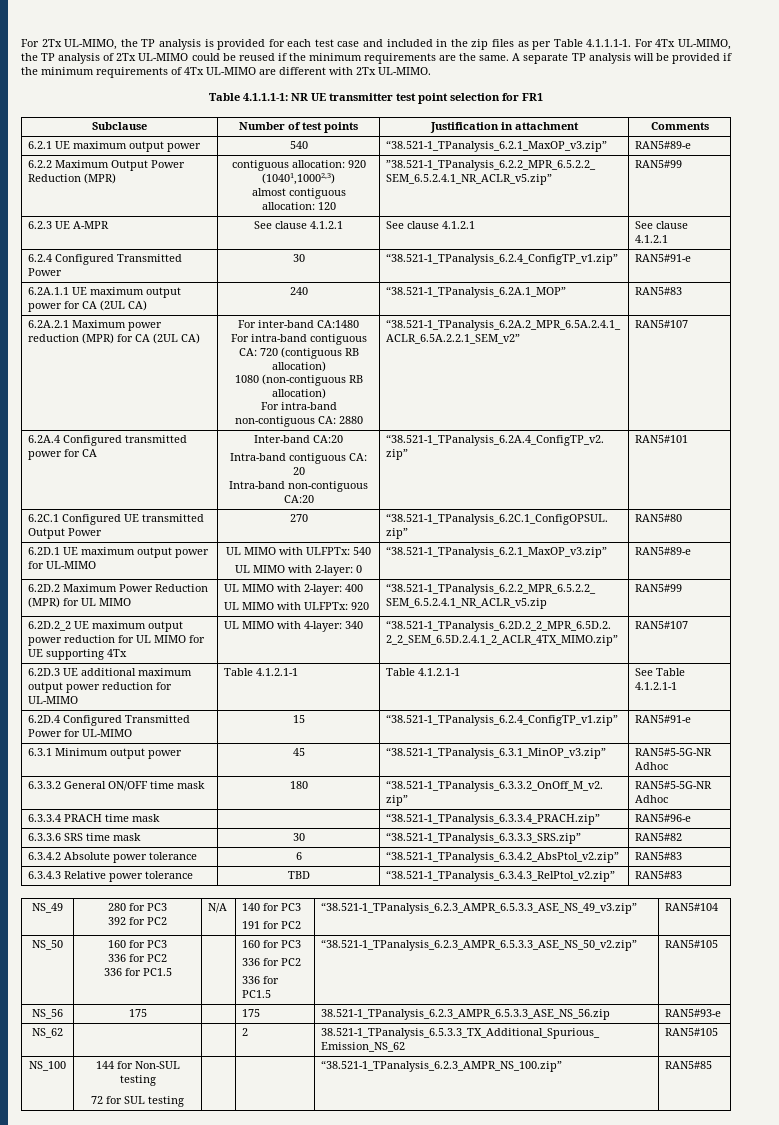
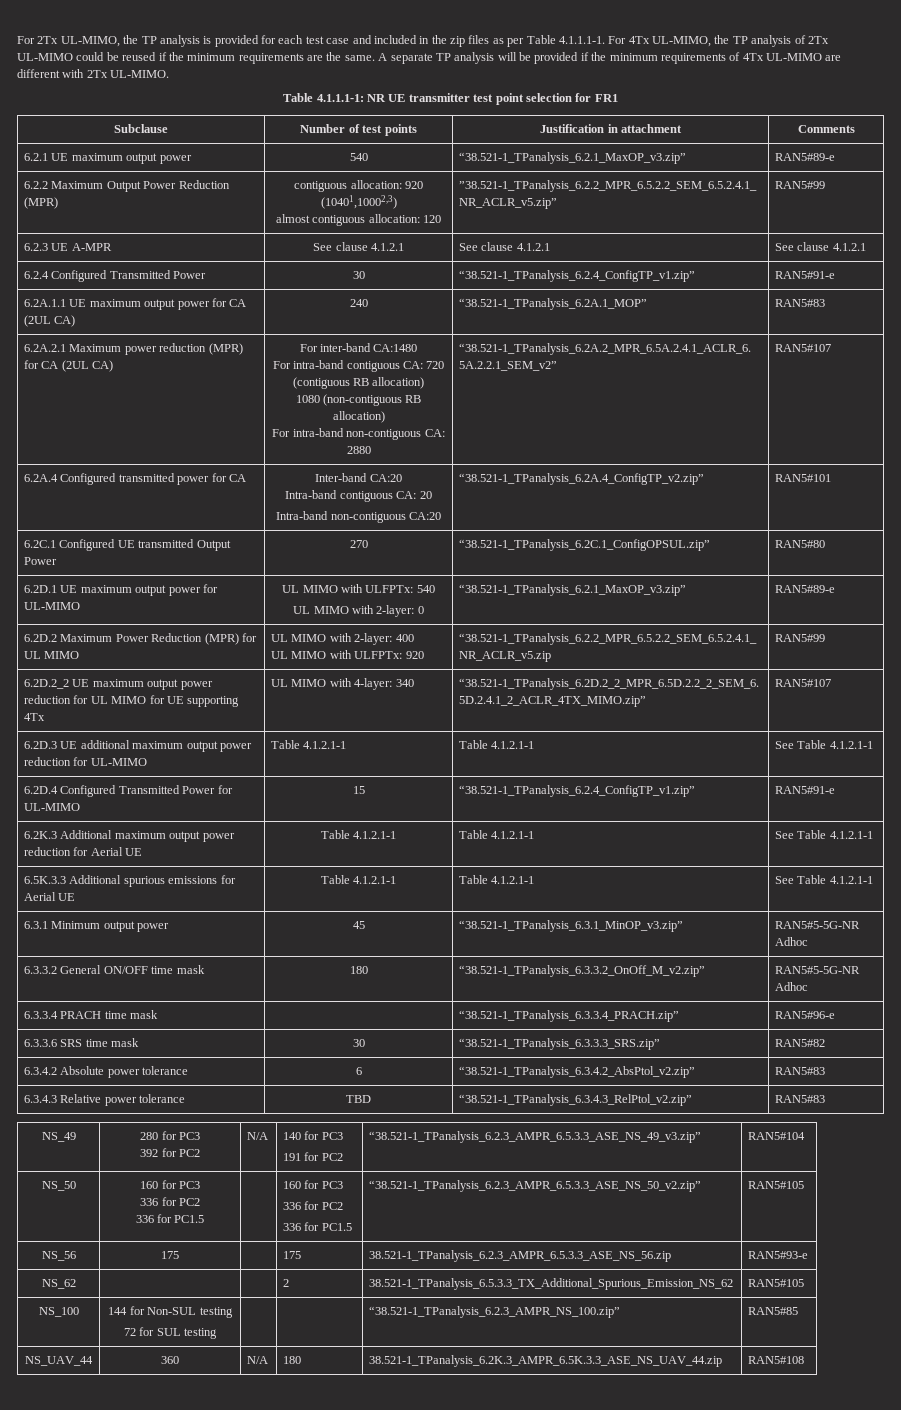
+ 6.2K.3 Additional maximum output power reduction for Aerial UE | Table 4.1.2.1-1 | Table 4.1.2.1-1 | See Table 4.1.2.1-1
+ 6.5K.3.3 Additional spurious emissions for Aerial UE | Table 4.1.2.1-1 | Table 4.1.2.1-1 | See Table 4.1.2.1-1
+ NS_UAV_44 | 360 | N/A | 180 | 38.521-1_TPanalysis_6.2K.3_AMPR_6.5K.3.3_ASE_NS_UAV_44.zip | RAN5#108

